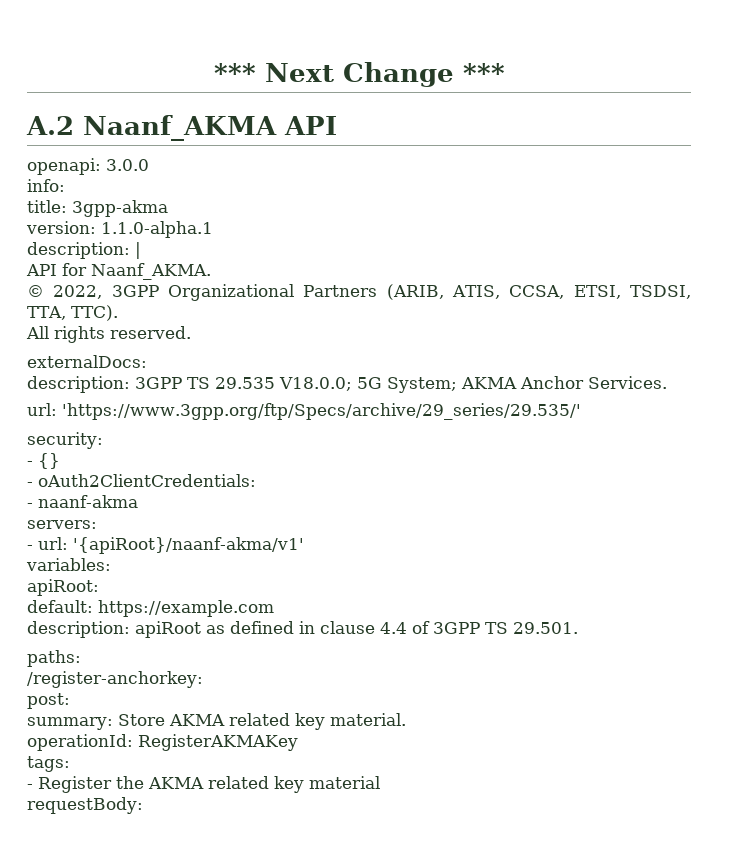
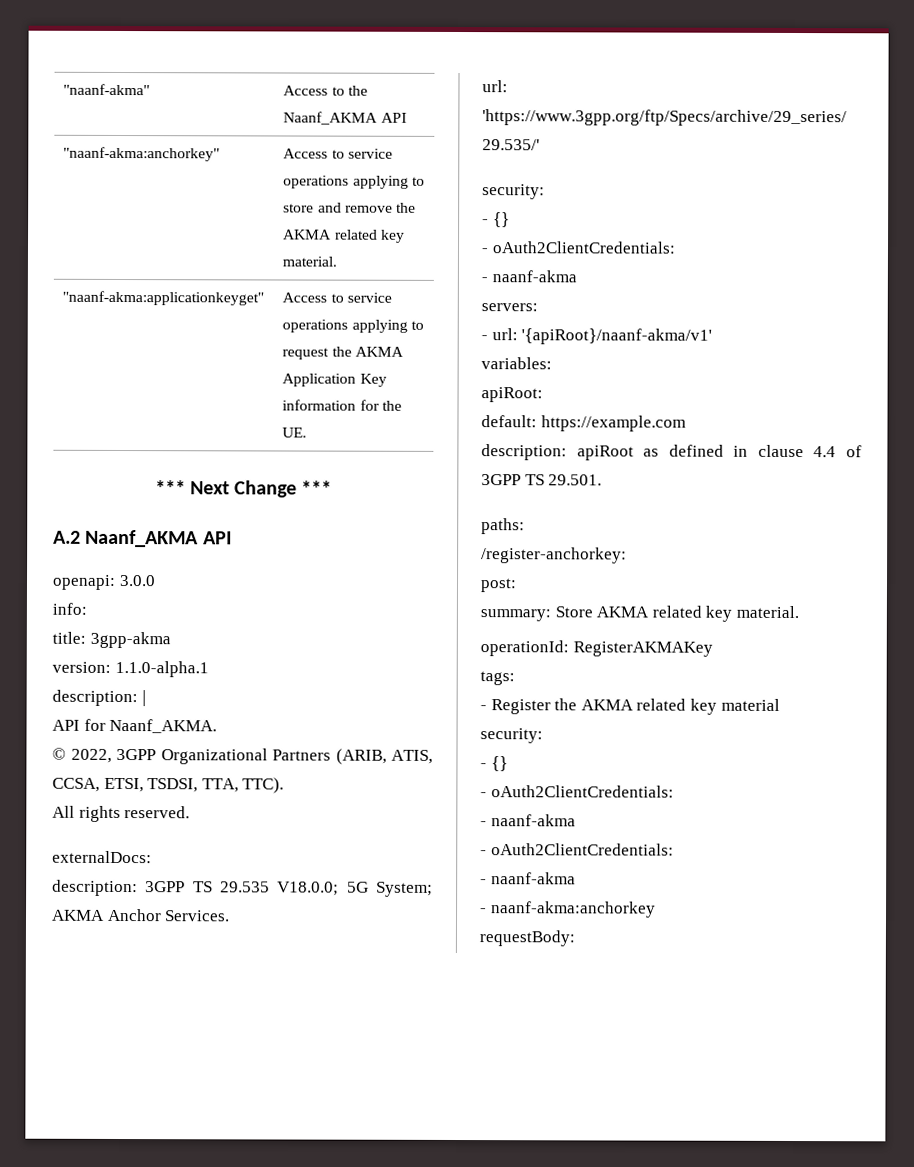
+ "naanf-akma" | Access to the Naanf_AKMA API
+ "naanf-akma:anchorkey" | Access to service operations applying to store and remove the AKMA related key material.
+ "naanf-akma:applicationkeyget" | Access to service operations applying to request the AKMA Application Key information for the UE.
  - Register the AKMA related key material
+ security:
+ - {}
+ - oAuth2ClientCredentials:
+ - naanf-akma
+ - oAuth2ClientCredentials:
+ - naanf-akma
+ - naanf-akma:anchorkey

